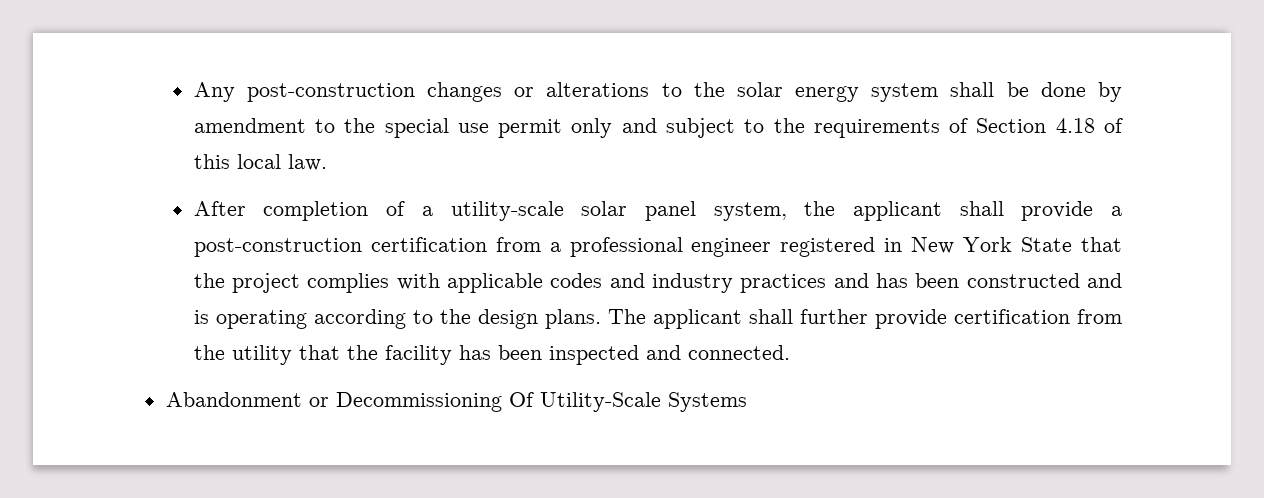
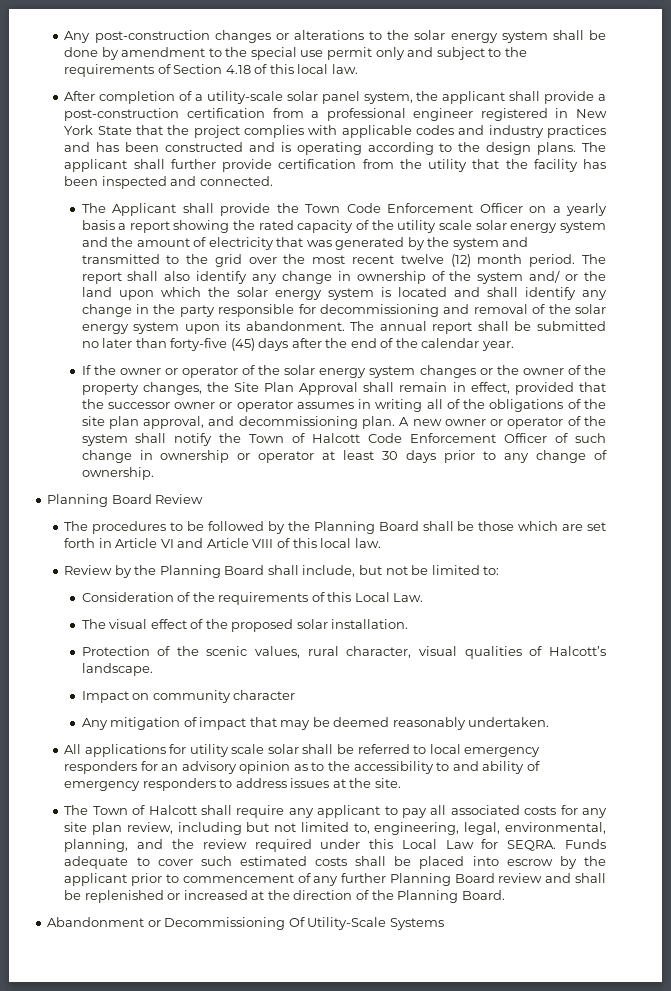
+ The Applicant shall provide the Town Code Enforcement Officer on a yearly basis a report showing the rated capacity of the utility scale solar energy system and the amount of electricity that was generated by the system and transmitted to the grid over the most recent twelve (12) month period. The report shall also identify any change in ownership of the system and/ or the land upon which the solar energy system is located and shall identify any change in the party responsible for decommissioning and removal of the solar energy system upon its abandonment. The annual report shall be submitted no later than forty-five (45) days after the end of the calendar year.
+ If the owner or operator of the solar energy system changes or the owner of the property changes, the Site Plan Approval shall remain in effect, provided that the successor owner or operator assumes in writing all of the obligations of the site plan approval, and decommissioning plan. A new owner or operator of the system shall notify the Town of Halcott Code Enforcement Officer of such change in ownership or operator at least 30 days prior to any change of ownership.
+ Planning Board Review
+ The procedures to be followed by the Planning Board shall be those which are set forth in Article VI and Article VIII of this local law.
+ Review by the Planning Board shall include, but not be limited to:
+ Consideration of the requirements of this Local Law.
+ The visual effect of the proposed solar installation.
+ Protection of the scenic values, rural character, visual qualities of Halcott’s landscape.
+ Impact on community character
+ Any mitigation of impact that may be deemed reasonably undertaken.
+ All applications for utility scale solar shall be referred to local emergency responders for an advisory opinion as to the accessibility to and ability of emergency responders to address issues at the site.
+ The Town of Halcott shall require any applicant to pay all associated costs for any site plan review, including but not limited to, engineering, legal, environmental, planning, and the review required under this Local Law for SEQRA. Funds adequate to cover such estimated costs shall be placed into escrow by the applicant prior to commencement of any further Planning Board review and shall be replenished or increased at the direction of the Planning Board.

